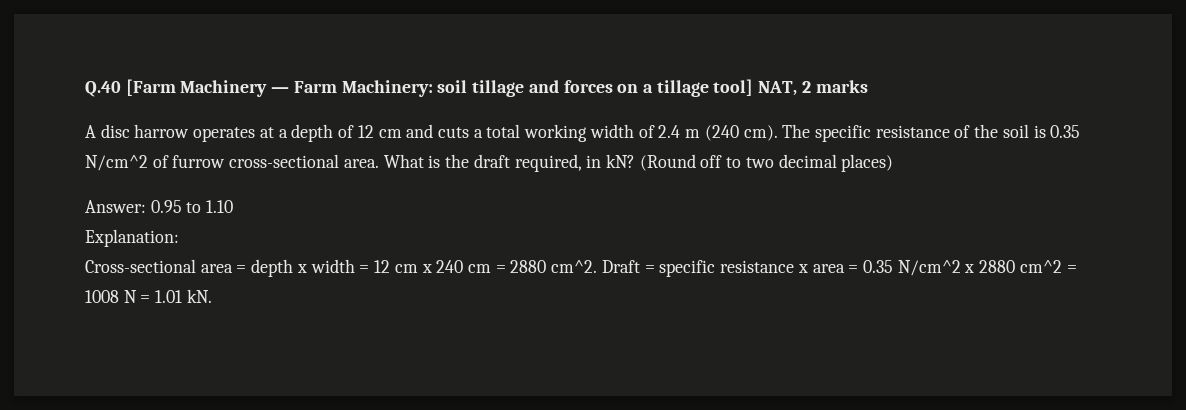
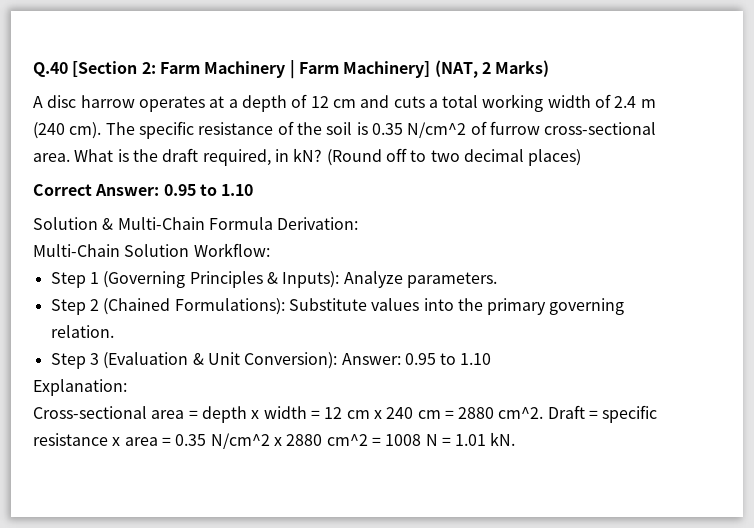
- Q.40 [Farm Machinery — Farm Machinery: soil tillage and forces on a tillage tool] NAT, 2 marks
+ Q.40 [Section 2: Farm Machinery | Farm Machinery] (NAT, 2 Marks)
- Answer: 0.95 to 1.10
+ Correct Answer: 0.95 to 1.10
+ Solution & Multi-Chain Formula Derivation:
+ Multi-Chain Solution Workflow:
+ Step 1 (Governing Principles & Inputs): Analyze parameters.
+ Step 2 (Chained Formulations): Substitute values into the primary governing relation.
+ Step 3 (Evaluation & Unit Conversion): Answer: 0.95 to 1.10

